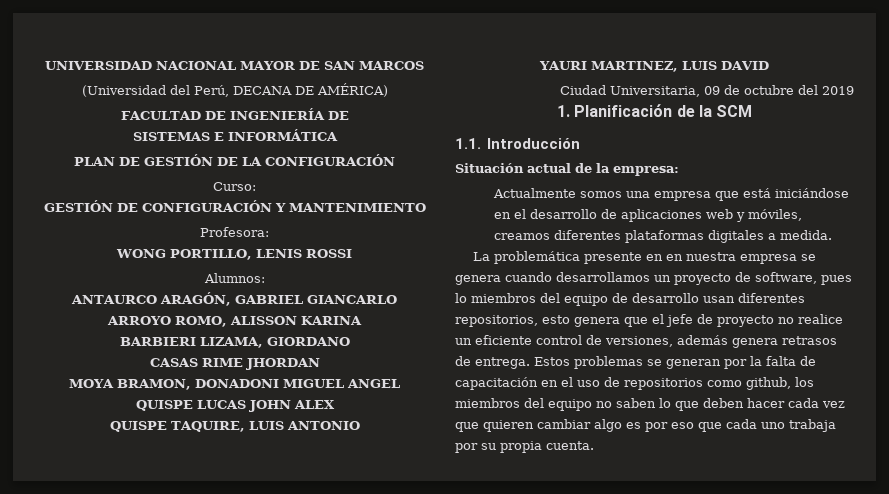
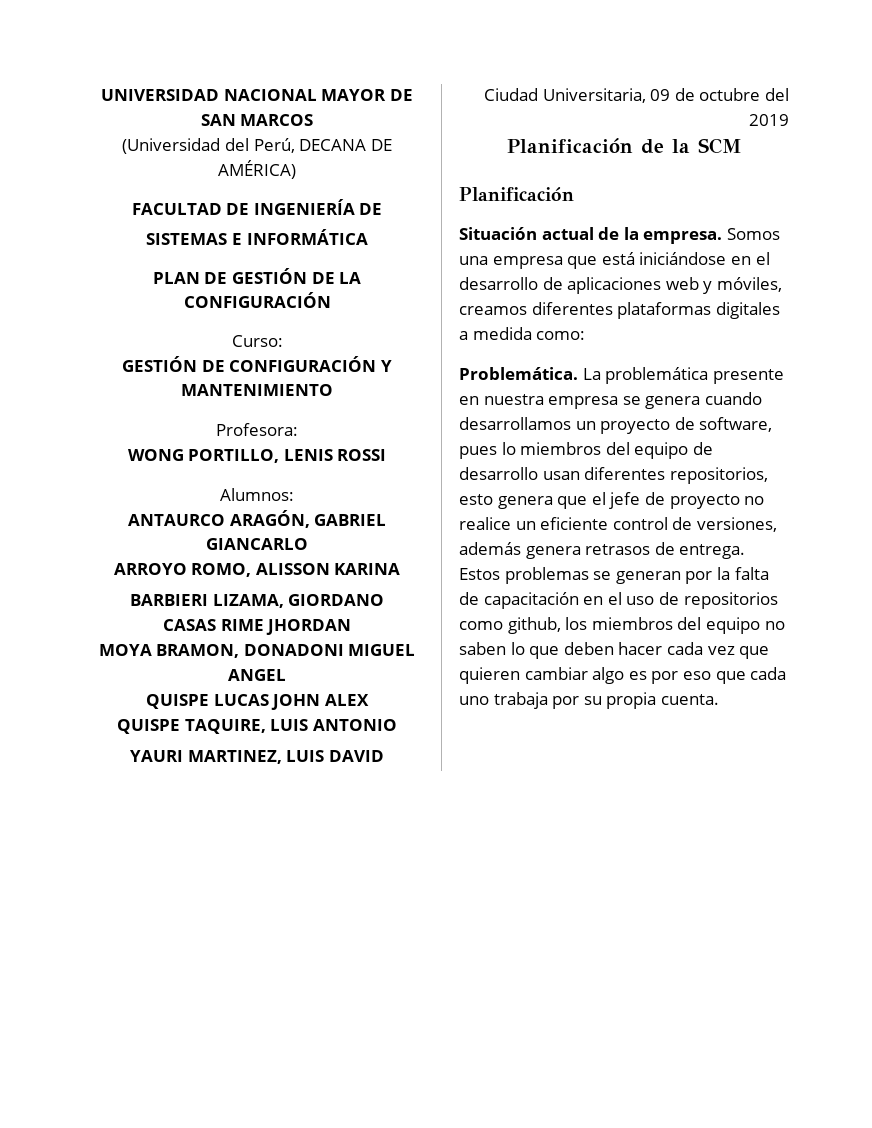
- 1. Planificación de la SCM
- 1.1. Introducción
+ Planificación de la SCM
+ Planificación
- Situación actual de la empresa:
- Actualmente somos una empresa que está iniciándose en el desarrollo de aplicaciones web y móviles, creamos diferentes plataformas digitales a medida.
- La problemática presente en en nuestra empresa se genera cuando desarrollamos un proyecto de software, pues lo miembros del equipo de desarrollo usan diferentes repositorios, esto genera que el jefe de proyecto no realice un eficiente control de versiones, además genera retrasos de entrega.
+ Situación actual de la empresa. Somos una empresa que está iniciándose en el desarrollo de aplicaciones web y móviles, creamos diferentes plataformas digitales a medida como:
+ Problemática. La problemática presente en nuestra empresa se genera cuando desarrollamos un proyecto de software, pues lo miembros del equipo de desarrollo usan diferentes repositorios, esto genera que el jefe de proyecto no realice un eficiente control de versiones, además genera retrasos de entrega.

